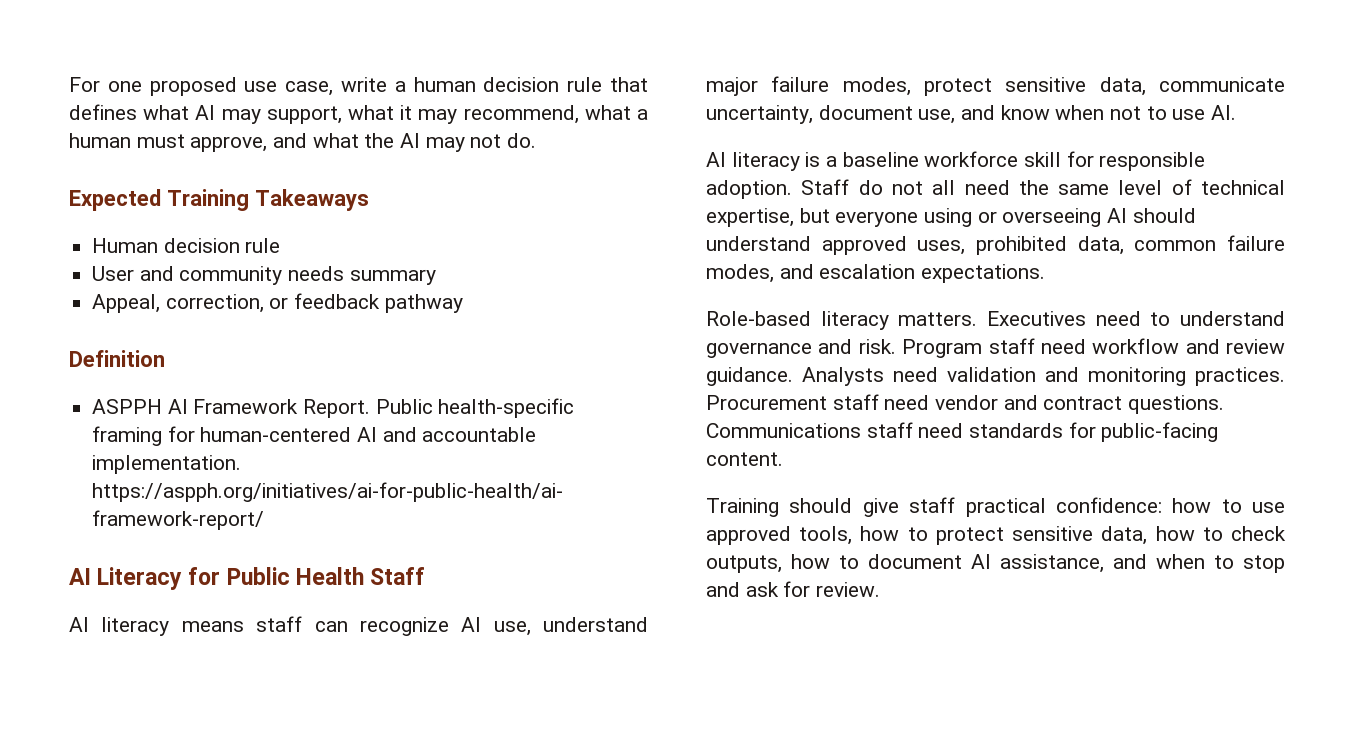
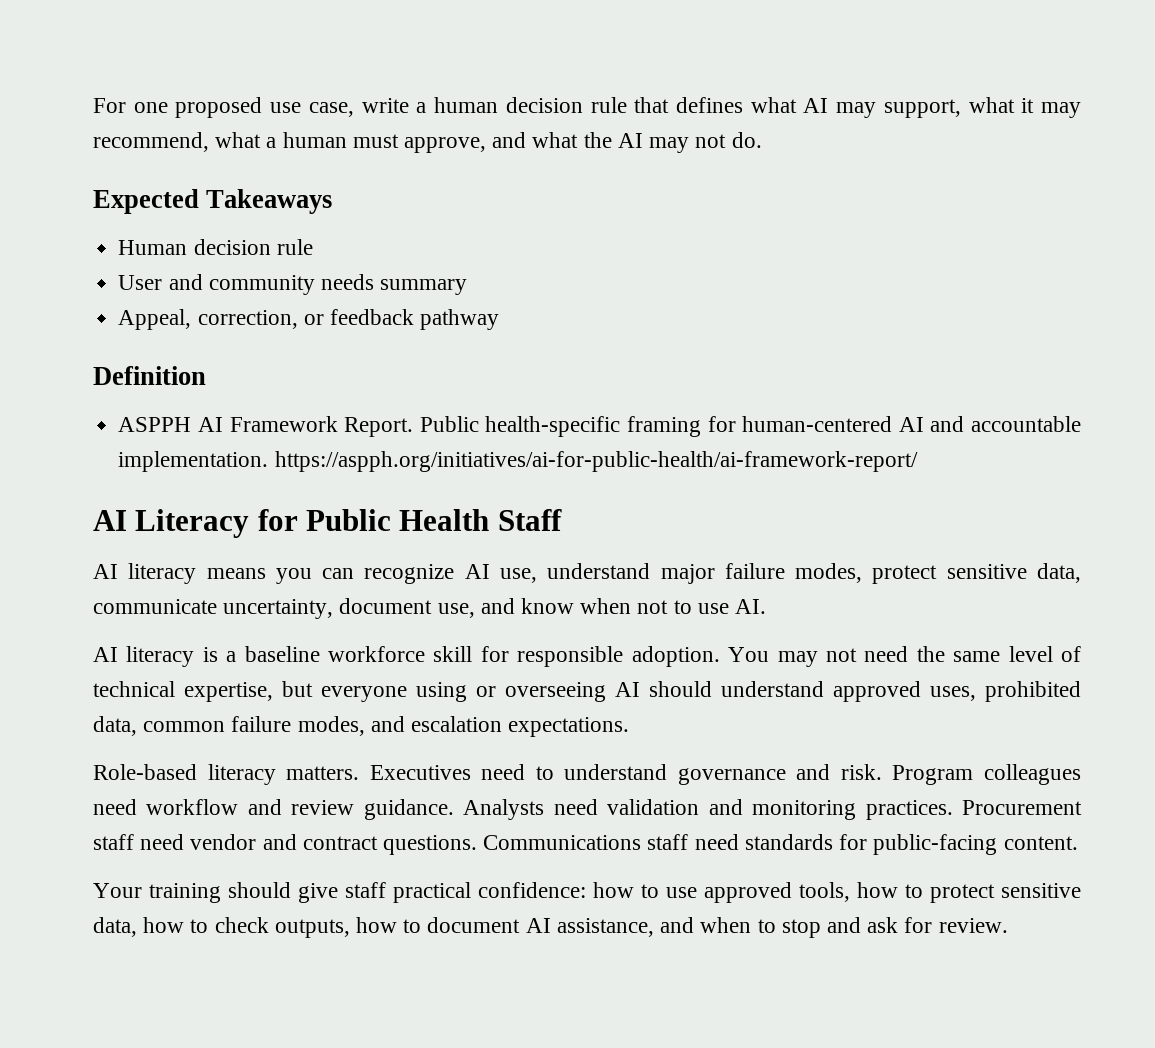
- Expected Training Takeaways
+ Expected Takeaways
- AI literacy means staff can recognize AI use, understand major failure modes, protect sensitive data, communicate uncertainty, document use, and know when not to use AI.
+ AI literacy means you can recognize AI use, understand major failure modes, protect sensitive data, communicate uncertainty, document use, and know when not to use AI.
- Staff do not all need the same level of technical expertise, but everyone using or overseeing AI should understand approved uses, prohibited data, common failure modes, and escalation expectations.
+ You may not need the same level of technical expertise, but everyone using or overseeing AI should understand approved uses, prohibited data, common failure modes, and escalation expectations.
- Program staff need workflow and review guidance.
+ Program colleagues need workflow and review guidance.
- Training should give staff practical confidence: how to use approved tools, how to protect sensitive data, how to check outputs, how to document AI assistance, and when to stop and ask for review.
+ Your training should give staff practical confidence: how to use approved tools, how to protect sensitive data, how to check outputs, how to document AI assistance, and when to stop and ask for review.

